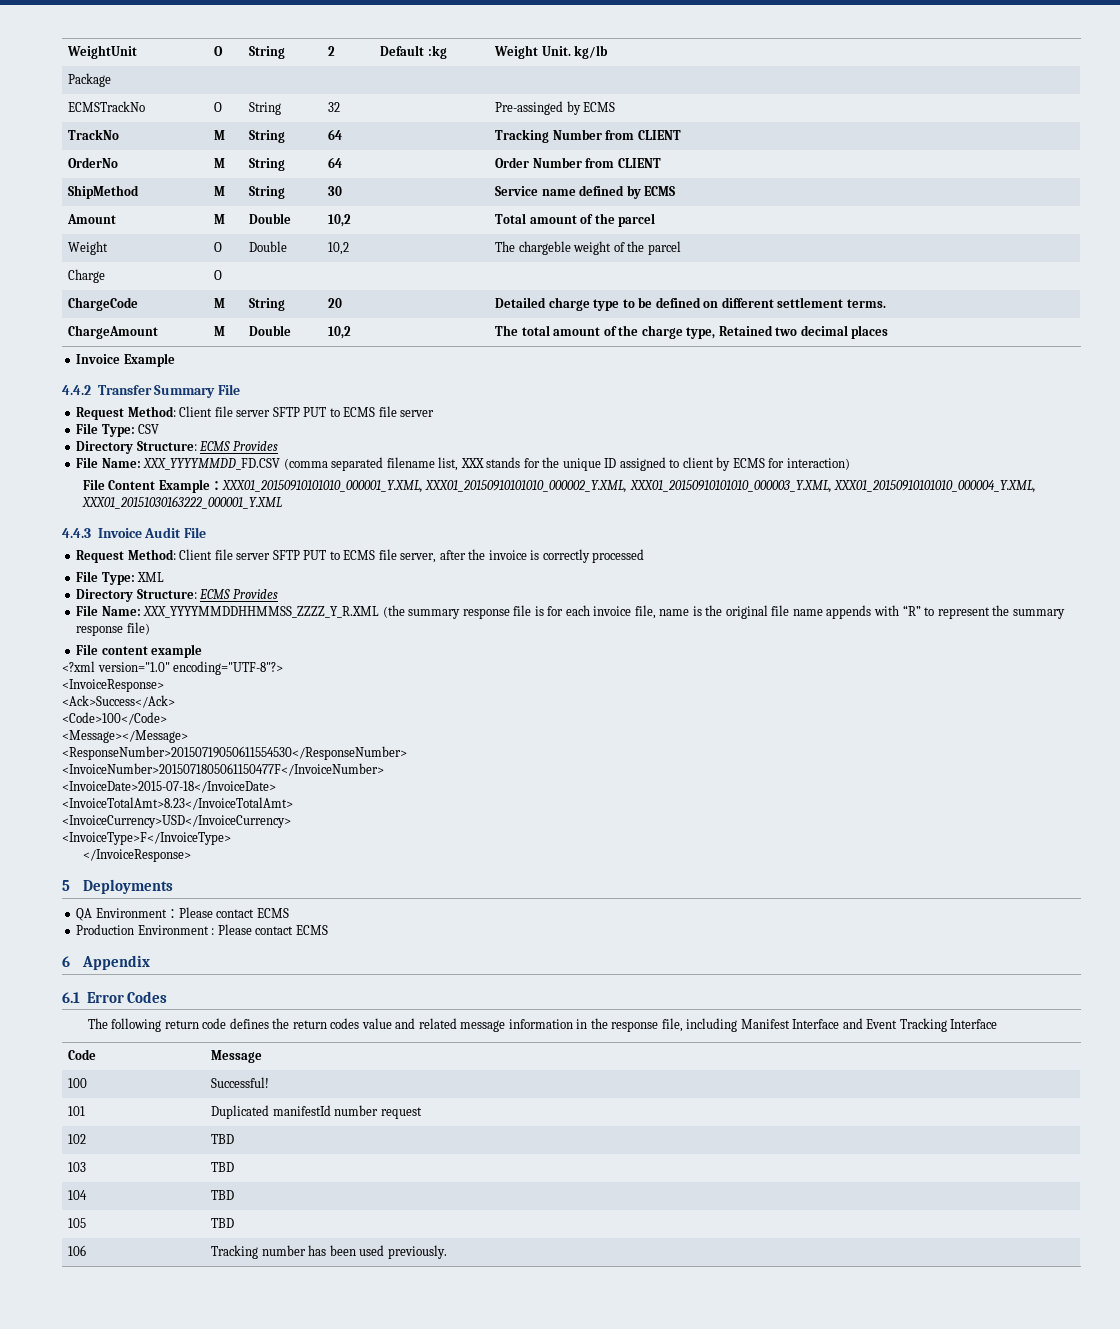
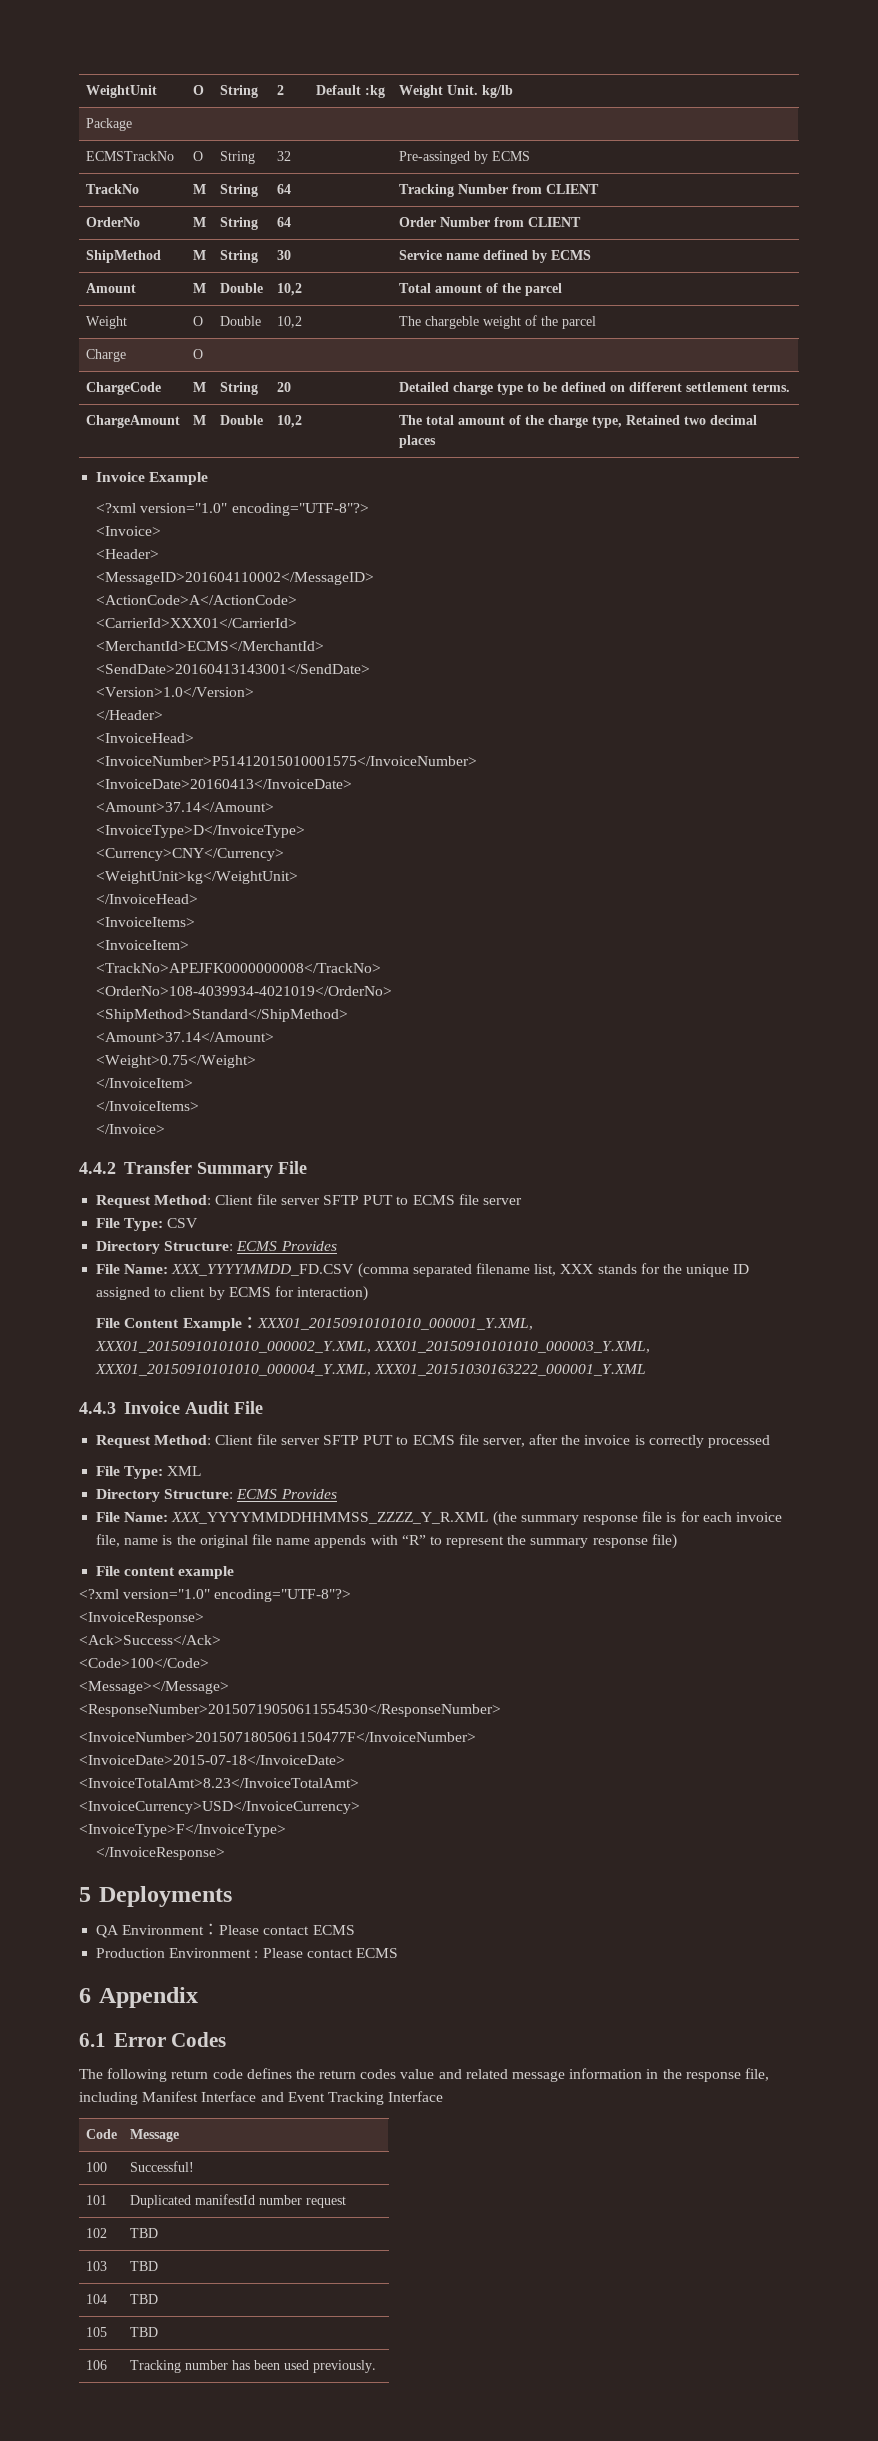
  Invoice Example
+ <?xml version="1.0" encoding="UTF-8"?>
+ <Invoice>
+ <Header>
+ <MessageID>201604110002</MessageID>
+ <ActionCode>A</ActionCode>
+ <CarrierId>XXX01</CarrierId>
+ <MerchantId>ECMS</MerchantId>
+ <SendDate>20160413143001</SendDate>
+ <Version>1.0</Version>
+ </Header>
+ <InvoiceHead>
+ <InvoiceNumber>P51412015010001575</InvoiceNumber>
+ <InvoiceDate>20160413</InvoiceDate>
+ <Amount>37.14</Amount>
+ <InvoiceType>D</InvoiceType>
+ <Currency>CNY</Currency>
+ <WeightUnit>kg</WeightUnit>
+ </InvoiceHead>
+ <InvoiceItems>
+ <InvoiceItem>
+ <TrackNo>APEJFK0000000008</TrackNo>
+ <OrderNo>108-4039934-4021019</OrderNo>
+ <ShipMethod>Standard</ShipMethod>
+ <Amount>37.14</Amount>
+ <Weight>0.75</Weight>
+ </InvoiceItem>
+ </InvoiceItems>
+ </Invoice>

